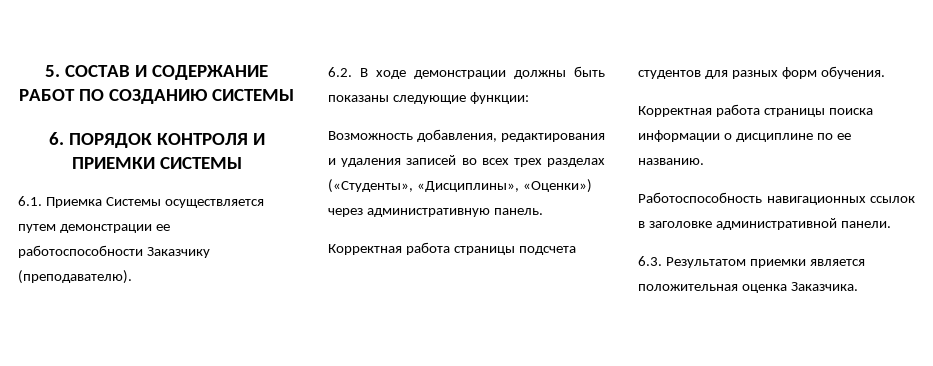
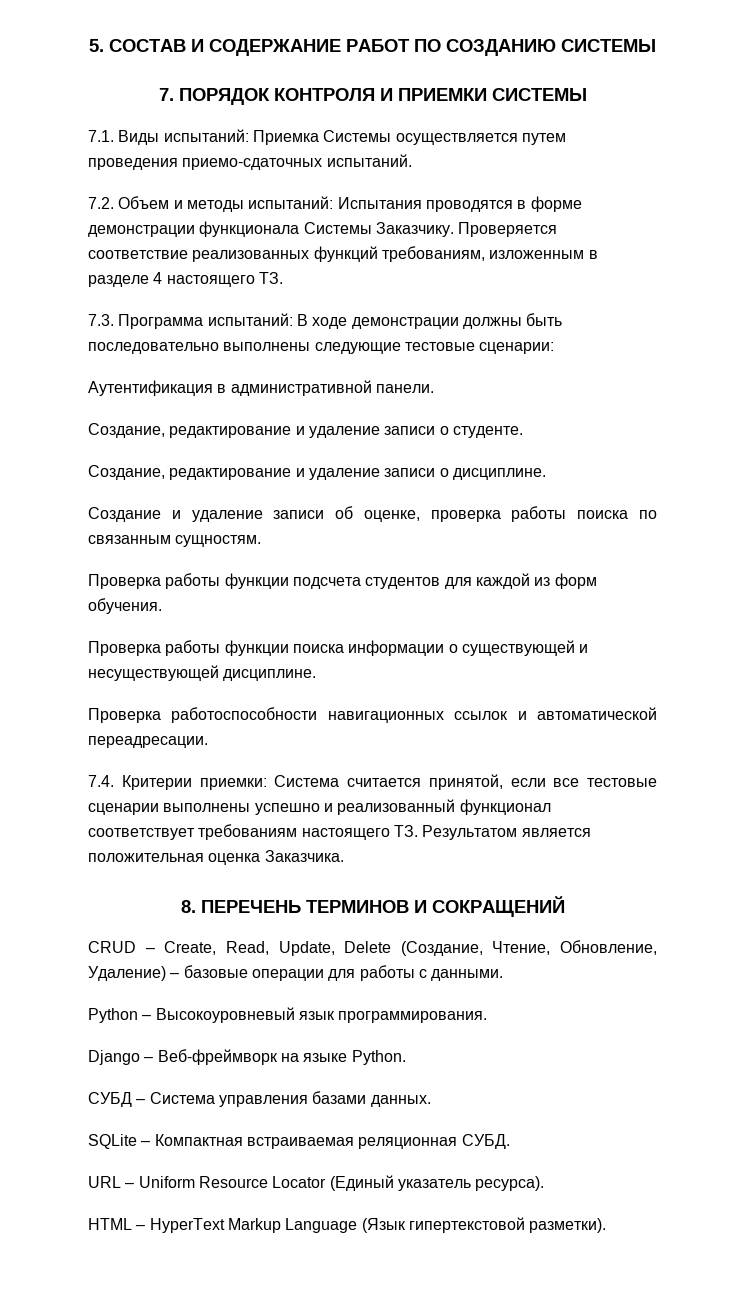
- 6. ПОРЯДОК КОНТРОЛЯ И ПРИЕМКИ СИСТЕМЫ
+ 7. ПОРЯДОК КОНТРОЛЯ И ПРИЕМКИ СИСТЕМЫ
- 6.1. Приемка Системы осуществляется путем демонстрации ее работоспособности Заказчику (преподавателю).
- 6.2. В ходе демонстрации должны быть показаны следующие функции:
- Возможность добавления, редактирования и удаления записей во всех трех разделах («Студенты», «Дисциплины», «Оценки») через административную панель.
- Корректная работа страницы подсчета студентов для разных форм обучения.
+ 7.1. Виды испытаний: Приемка Системы осуществляется путем проведения приемо-сдаточных испытаний.
+ 7.2. Объем и методы испытаний: Испытания проводятся в форме демонстрации функционала Системы Заказчику. Проверяется соответствие реализованных функций требованиям, изложенным в разделе 4 настоящего ТЗ.
+ 7.3. Программа испытаний: В ходе демонстрации должны быть последовательно выполнены следующие тестовые сценарии:
+ Аутентификация в административной панели.
+ Создание, редактирование и удаление записи о студенте.
+ Создание, редактирование и удаление записи о дисциплине.
+ Создание и удаление записи об оценке, проверка работы поиска по связанным сущностям.
+ Проверка работы функции подсчета студентов для каждой из форм обучения.
- Корректная работа страницы поиска информации о дисциплине по ее названию.
- Работоспособность навигационных ссылок в заголовке административной панели.
- 6.3. Результатом приемки является положительная оценка Заказчика.
+ Проверка работы функции поиска информации о существующей и несуществующей дисциплине.
+ Проверка работоспособности навигационных ссылок и автоматической переадресации.
+ 7.4. Критерии приемки: Система считается принятой, если все тестовые сценарии выполнены успешно и реализованный функционал соответствует требованиям настоящего ТЗ. Результатом является положительная оценка Заказчика.
+ 8. ПЕРЕЧЕНЬ ТЕРМИНОВ И СОКРАЩЕНИЙ
+ CRUD – Create, Read, Update, Delete (Создание, Чтение, Обновление, Удаление) – базовые операции для работы с данными.
+ Python – Высокоуровневый язык программирования.
+ Django – Веб-фреймворк на языке Python.
+ СУБД – Система управления базами данных.
+ SQLite – Компактная встраиваемая реляционная СУБД.
+ URL – Uniform Resource Locator (Единый указатель ресурса).
+ HTML – HyperText Markup Language (Язык гипертекстовой разметки).

